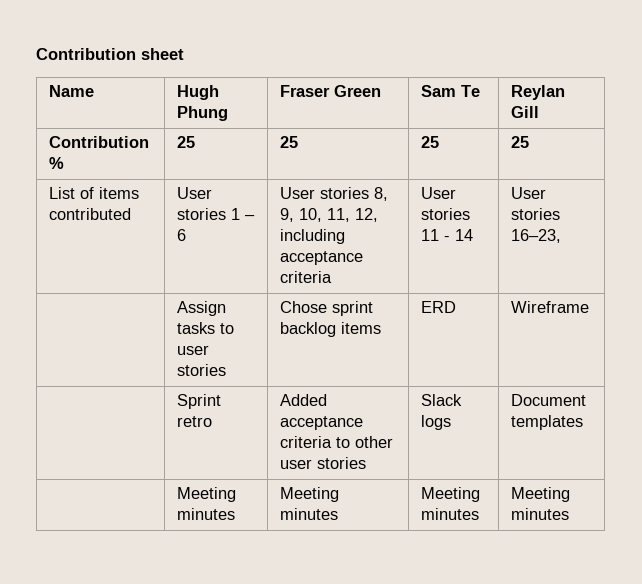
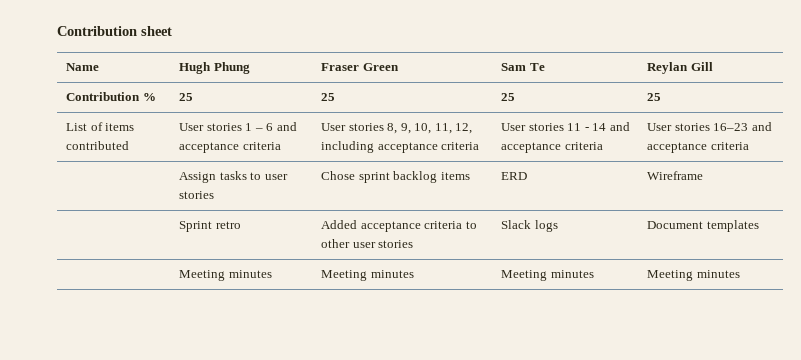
- List of items contributed | User stories 1 – 6 | User stories 8, 9, 10, 11, 12, including acceptance criteria | User stories 11 - 14 | User stories 16–23,
+ List of items contributed | User stories 1 – 6 and acceptance criteria | User stories 8, 9, 10, 11, 12, including acceptance criteria | User stories 11 - 14 and acceptance criteria | User stories 16–23 and acceptance criteria

